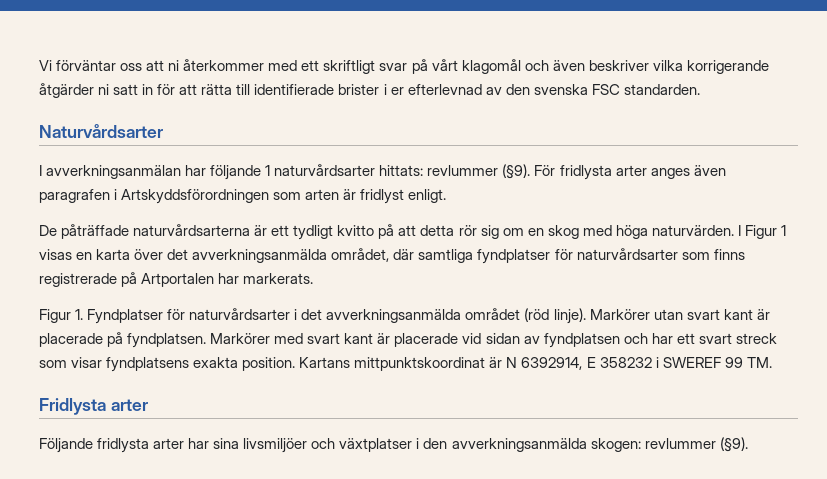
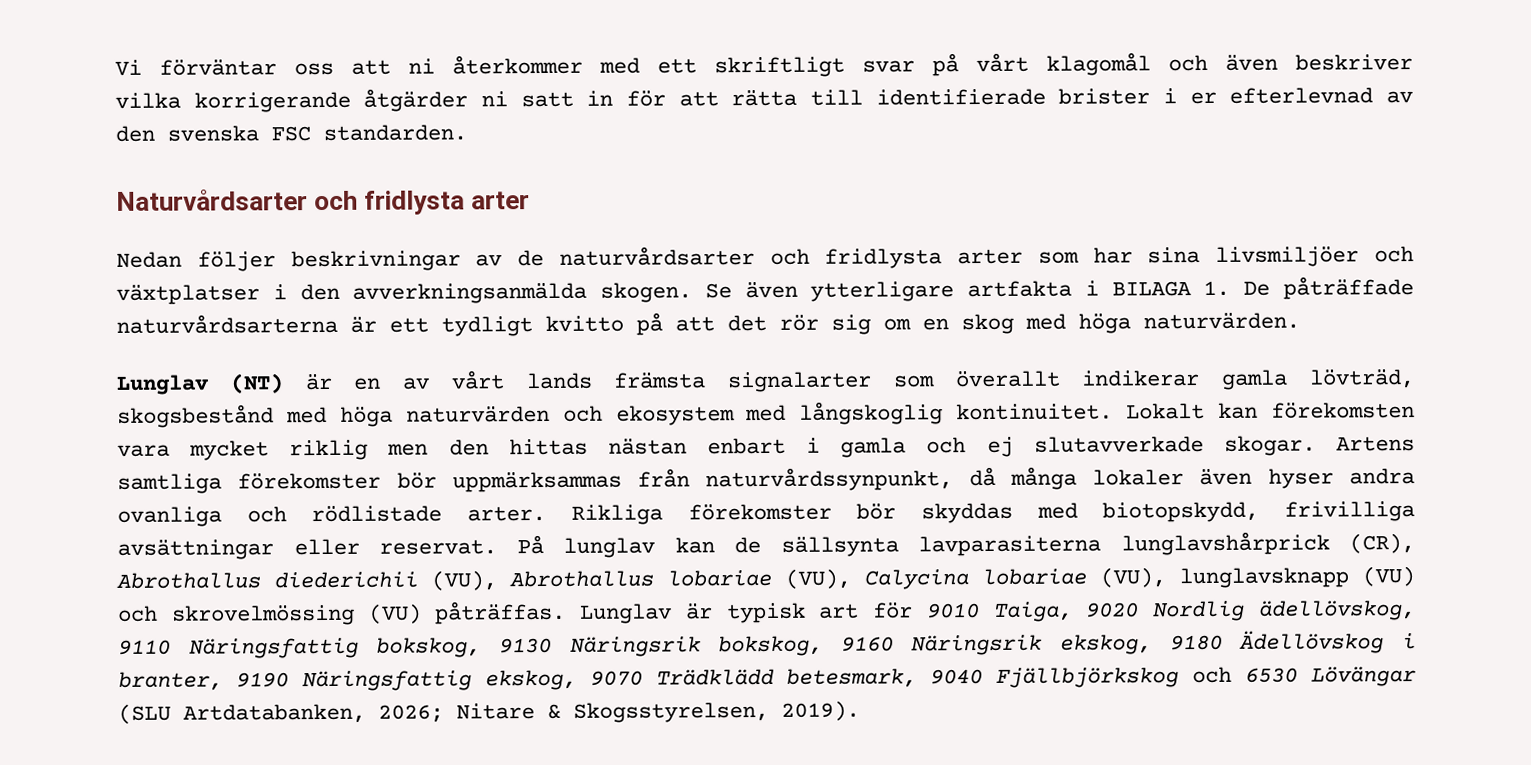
- Naturvårdsarter
- I avverkningsanmälan har följande 1 naturvårdsarter hittats: revlummer (§9). För fridlysta arter anges även paragrafen i Artskyddsförordningen som arten är fridlyst enligt.
- De påträffade naturvårdsarterna är ett tydligt kvitto på att detta rör sig om en skog med höga naturvärden. I Figur 1 visas en karta över det avverkningsanmälda området, där samtliga fyndplatser för naturvårdsarter som finns registrerade på Artportalen har markerats.
- Figur 1. Fyndplatser för naturvårdsarter i det avverkningsanmälda området (röd linje). Markörer utan svart kant är placerade på fyndplatsen. Markörer med svart kant är placerade vid sidan av fyndplatsen och har ett svart streck som visar fyndplatsens exakta position. Kartans mittpunktskoordinat är N 6392914, E 358232 i SWEREF 99 TM.
- Fridlysta arter
- Följande fridlysta arter har sina livsmiljöer och växtplatser i den avverkningsanmälda skogen: revlummer (§9).
+ Naturvårdsarter och fridlysta arter
+ Nedan följer beskrivningar av de naturvårdsarter och fridlysta arter som har sina livsmiljöer och växtplatser i den avverkningsanmälda skogen. Se även ytterligare artfakta i BILAGA 1. De påträffade naturvårdsarterna är ett tydligt kvitto på att det rör sig om en skog med höga naturvärden.
+ Lunglav (NT) är en av vårt lands främsta signalarter som överallt indikerar gamla lövträd, skogsbestånd med höga naturvärden och ekosystem med långskoglig kontinuitet. Lokalt kan förekomsten vara mycket riklig men den hittas nästan enbart i gamla och ej slutavverkade skogar. Artens samtliga förekomster bör uppmärksammas från naturvårdssynpunkt, då många lokaler även hyser andra ovanliga och rödlistade arter. Rikliga förekomster bör skyddas med biotopskydd, frivilliga avsättningar eller reservat. På lunglav kan de sällsynta lavparasiterna lunglavshårprick (CR), Abrothallus diederichii (VU), Abrothallus lobariae (VU), Calycina lobariae (VU), lunglavsknapp (VU) och skrovelmössing (VU) påträffas. Lunglav är typisk art för 9010 Taiga, 9020 Nordlig ädellövskog, 9110 Näringsfattig bokskog, 9130 Näringsrik bokskog, 9160 Näringsrik ekskog, 9180 Ädellövskog i branter, 9190 Näringsfattig ekskog, 9070 Trädklädd betesmark, 9040 Fjällbjörkskog och 6530 Lövängar (SLU Artdatabanken, 2026; Nitare & Skogsstyrelsen, 2019).

